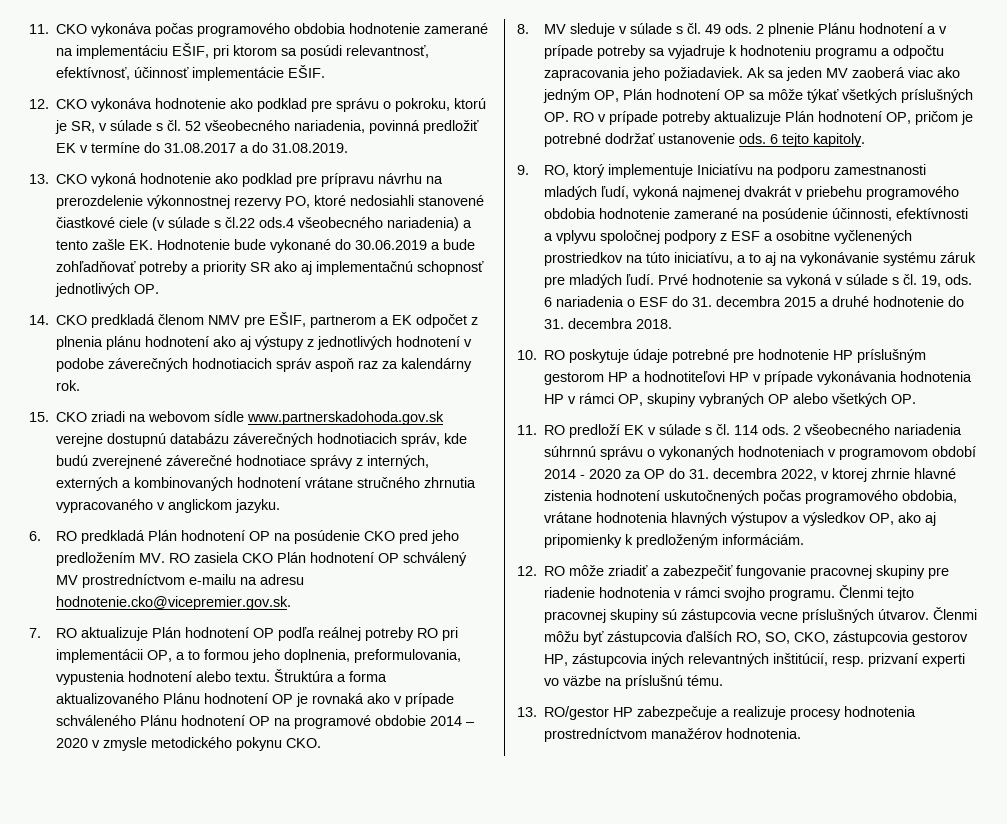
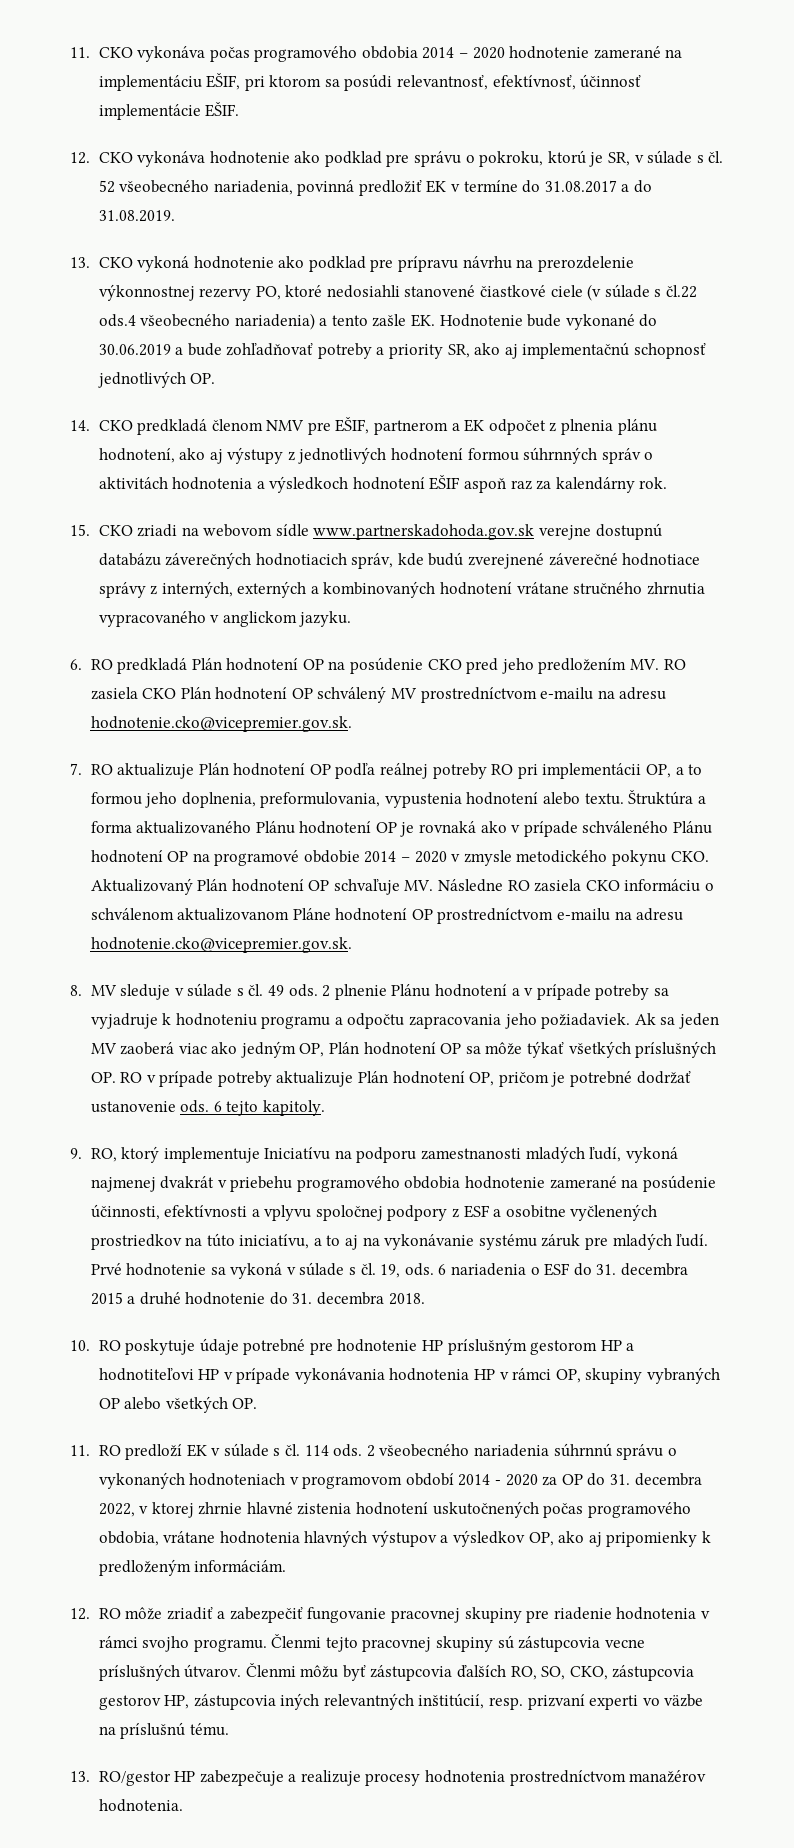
- 11. CKO vykonáva počas programového obdobia hodnotenie zamerané na implementáciu EŠIF, pri ktorom sa posúdi relevantnosť, efektívnosť, účinnosť implementácie EŠIF.
+ 11. CKO vykonáva počas programového obdobia 2014 – 2020 hodnotenie zamerané na implementáciu EŠIF, pri ktorom sa posúdi relevantnosť, efektívnosť, účinnosť implementácie EŠIF.
- 13. CKO vykoná hodnotenie ako podklad pre prípravu návrhu na prerozdelenie výkonnostnej rezervy PO, ktoré nedosiahli stanovené čiastkové ciele (v súlade s čl.22 ods.4 všeobecného nariadenia) a tento zašle EK. Hodnotenie bude vykonané do 30.06.2019 a bude zohľadňovať potreby a priority SR ako aj implementačnú schopnosť jednotlivých OP.
+ 13. CKO vykoná hodnotenie ako podklad pre prípravu návrhu na prerozdelenie výkonnostnej rezervy PO, ktoré nedosiahli stanovené čiastkové ciele (v súlade s čl.22 ods.4 všeobecného nariadenia) a tento zašle EK. Hodnotenie bude vykonané do 30.06.2019 a bude zohľadňovať potreby a priority SR, ako aj implementačnú schopnosť jednotlivých OP.
- 14. CKO predkladá členom NMV pre EŠIF, partnerom a EK odpočet z plnenia plánu hodnotení ako aj výstupy z jednotlivých hodnotení v podobe záverečných hodnotiacich správ aspoň raz za kalendárny rok.
+ 14. CKO predkladá členom NMV pre EŠIF, partnerom a EK odpočet z plnenia plánu hodnotení, ako aj výstupy z jednotlivých hodnotení formou súhrnných správ o aktivitách hodnotenia a výsledkoch hodnotení EŠIF aspoň raz za kalendárny rok.
- Štruktúra a forma aktualizovaného Plánu hodnotení OP je rovnaká ako v prípade schváleného Plánu hodnotení OP na programové obdobie 2014 – 2020 v zmysle metodického pokynu CKO.
+ Štruktúra a forma aktualizovaného Plánu hodnotení OP je rovnaká ako v prípade schváleného Plánu hodnotení OP na programové obdobie 2014 – 2020 v zmysle metodického pokynu CKO. Aktualizovaný Plán hodnotení OP schvaľuje MV. Následne RO zasiela CKO informáciu o schválenom aktualizovanom Pláne hodnotení OP prostredníctvom e-mailu na adresu hodnotenie.cko@vicepremier.gov.sk.

